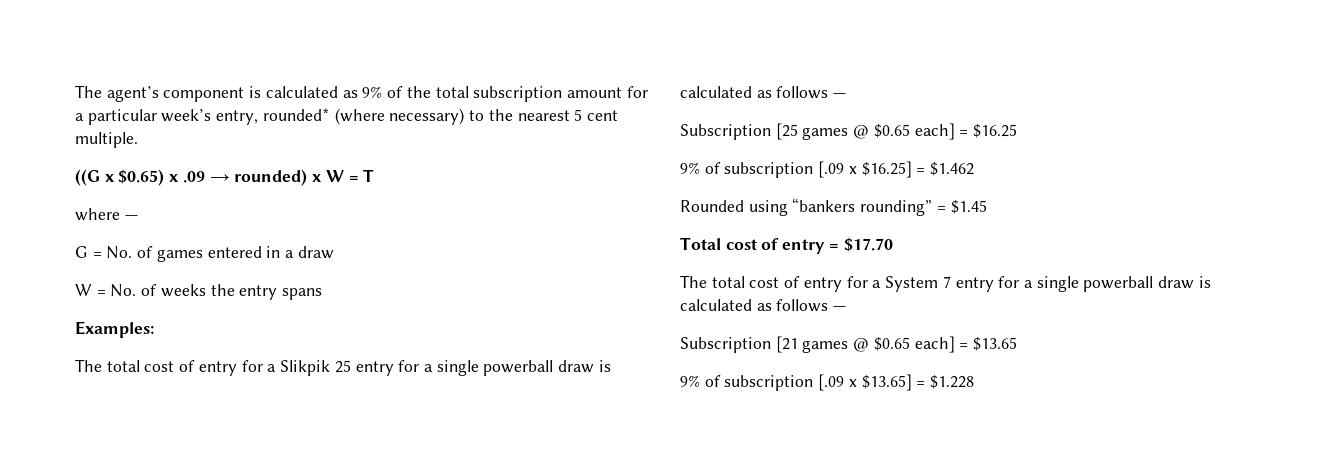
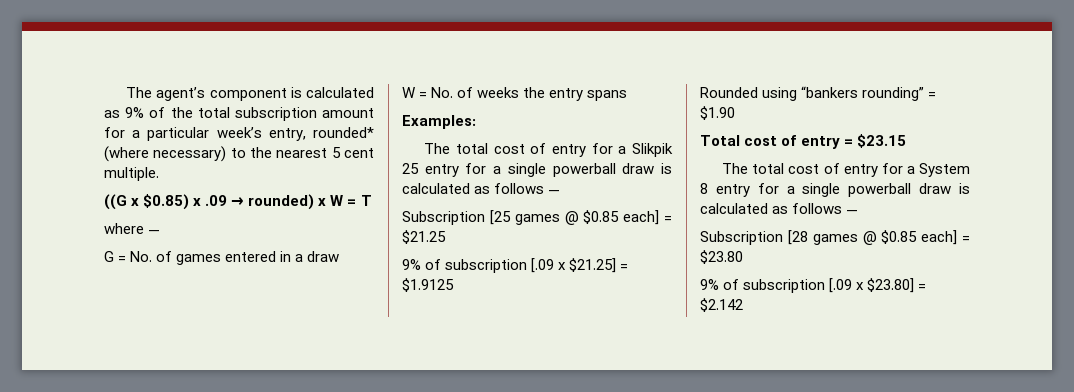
- ((G x $0.65) x .09 → rounded) x W = T
+ ((G x $0.85) x .09 → rounded) x W = T
- Subscription [25 games @ $0.65 each] = $16.25
- 9% of subscription [.09 x $16.25] = $1.462
+ Subscription [25 games @ $0.85 each] = $21.25
+ 9% of subscription [.09 x $21.25] = $1.9125
- Rounded using “bankers rounding” = $1.45
+ Rounded using “bankers rounding” = $1.90
- Total cost of entry = $17.70
+ Total cost of entry = $23.15
- The total cost of entry for a System 7 entry for a single powerball draw is calculated as follows —
+ The total cost of entry for a System 8 entry for a single powerball draw is calculated as follows —
- Subscription [21 games @ $0.65 each] = $13.65
- 9% of subscription [.09 x $13.65] = $1.228
+ Subscription [28 games @ $0.85 each] = $23.80
+ 9% of subscription [.09 x $23.80] = $2.142

